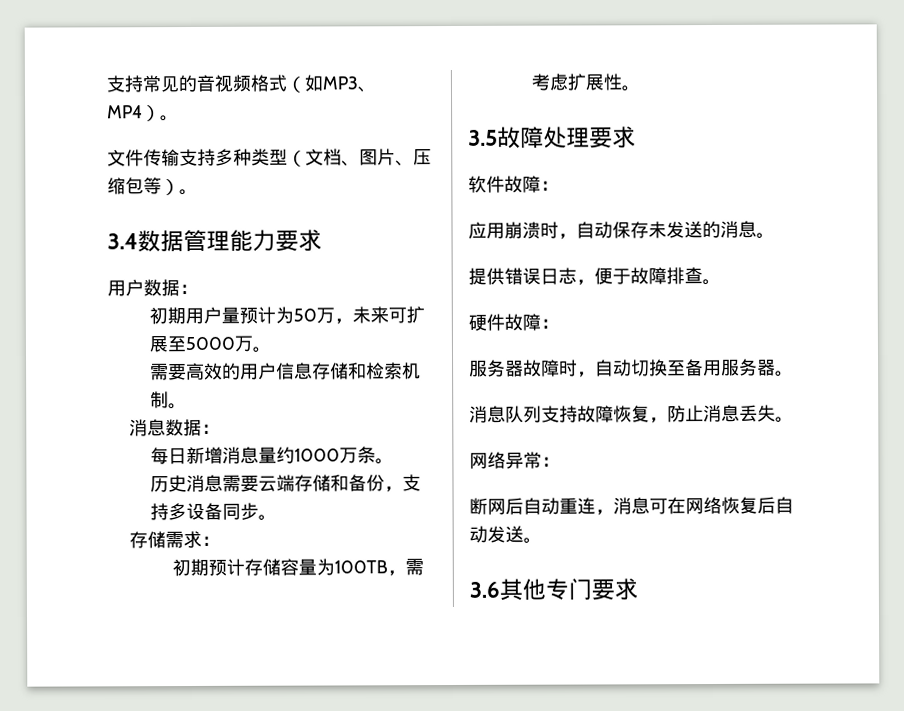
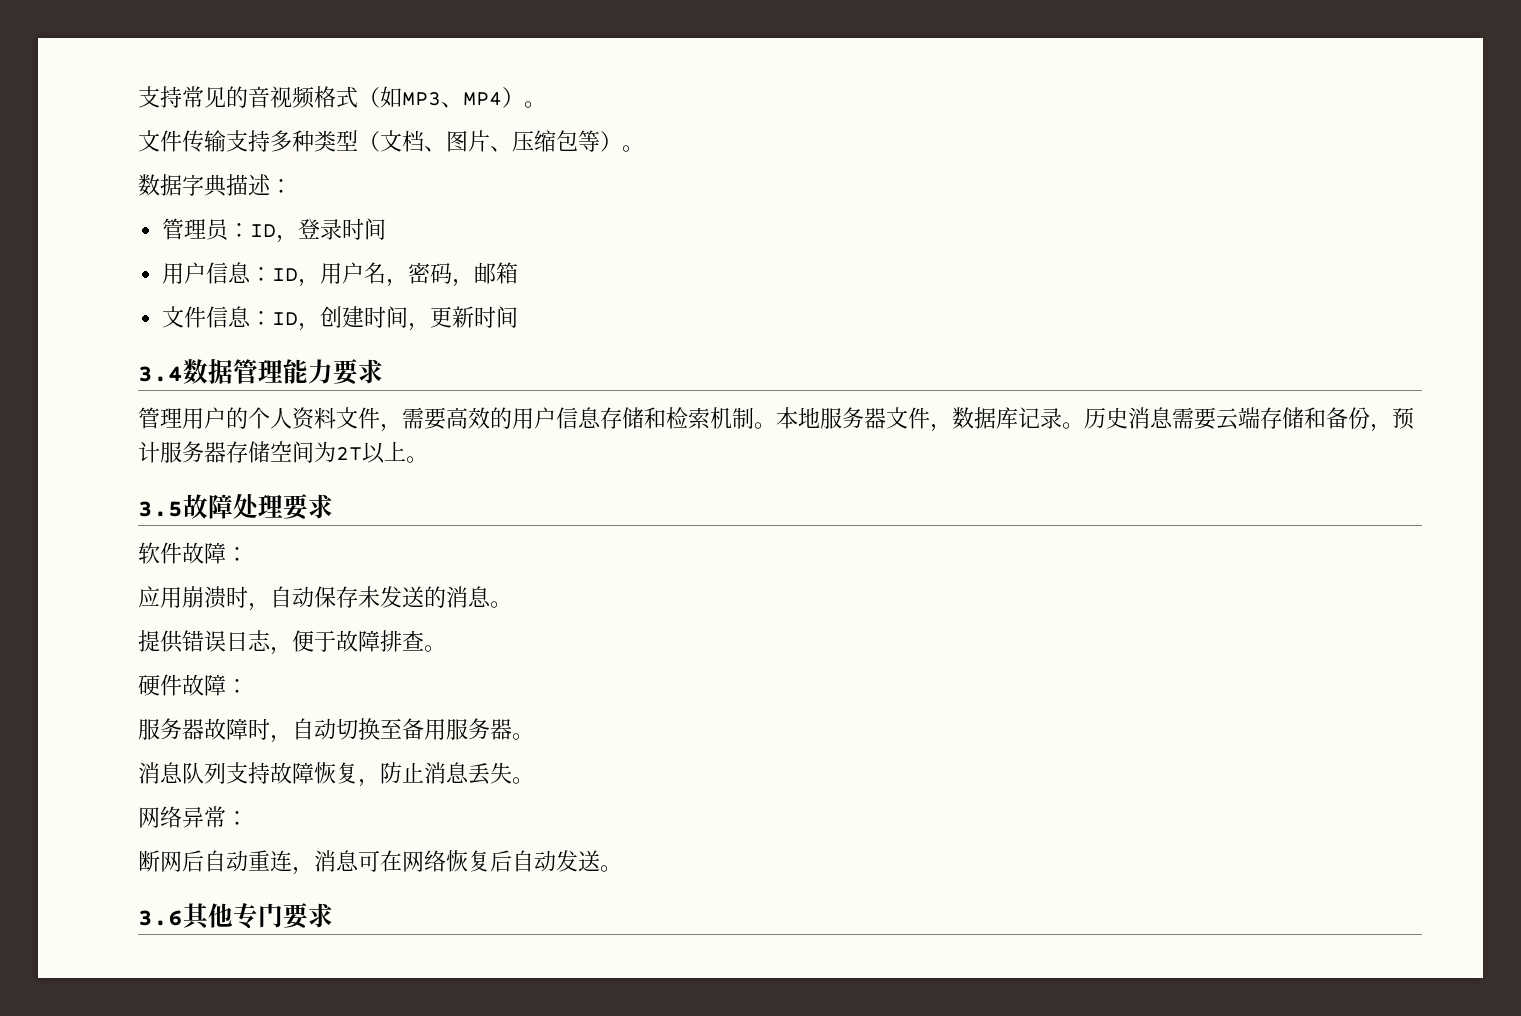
+ 数据字典描述：
+ 管理员：ID，登录时间
+ 用户信息：ID，用户名，密码，邮箱
+ 文件信息：ID，创建时间，更新时间
- 用户数据：
- 初期用户量预计为50万，未来可扩展至5000万。
- 需要高效的用户信息存储和检索机制。
- 消息数据：
- 每日新增消息量约1000万条。
- 历史消息需要云端存储和备份，支持多设备同步。
- 存储需求：
- 初期预计存储容量为100TB，需考虑扩展性。
+ 管理用户的个人资料文件，需要高效的用户信息存储和检索机制。本地服务器文件，数据库记录。历史消息需要云端存储和备份，预计服务器存储空间为2T以上。

